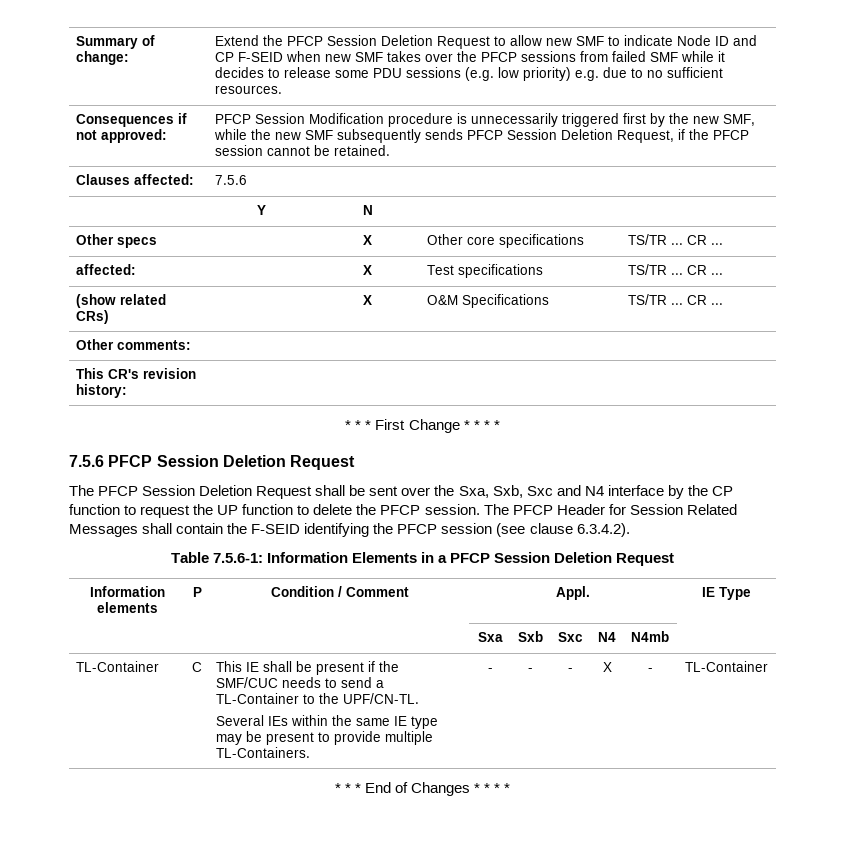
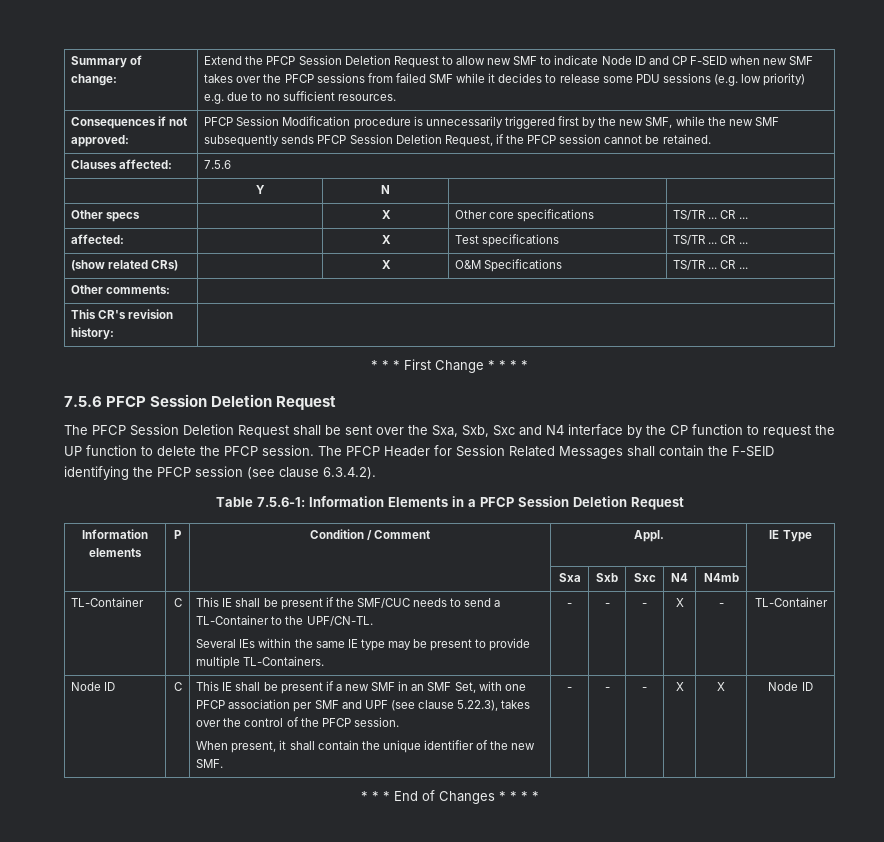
+ Node ID | C | This IE shall be present if a new SMF in an SMF Set, with one PFCP association per SMF and UPF (see clause 5.22.3), takes over the control of the PFCP session.
+ When present, it shall contain the unique identifier of the new SMF. | - | - | - | X | X | Node ID

